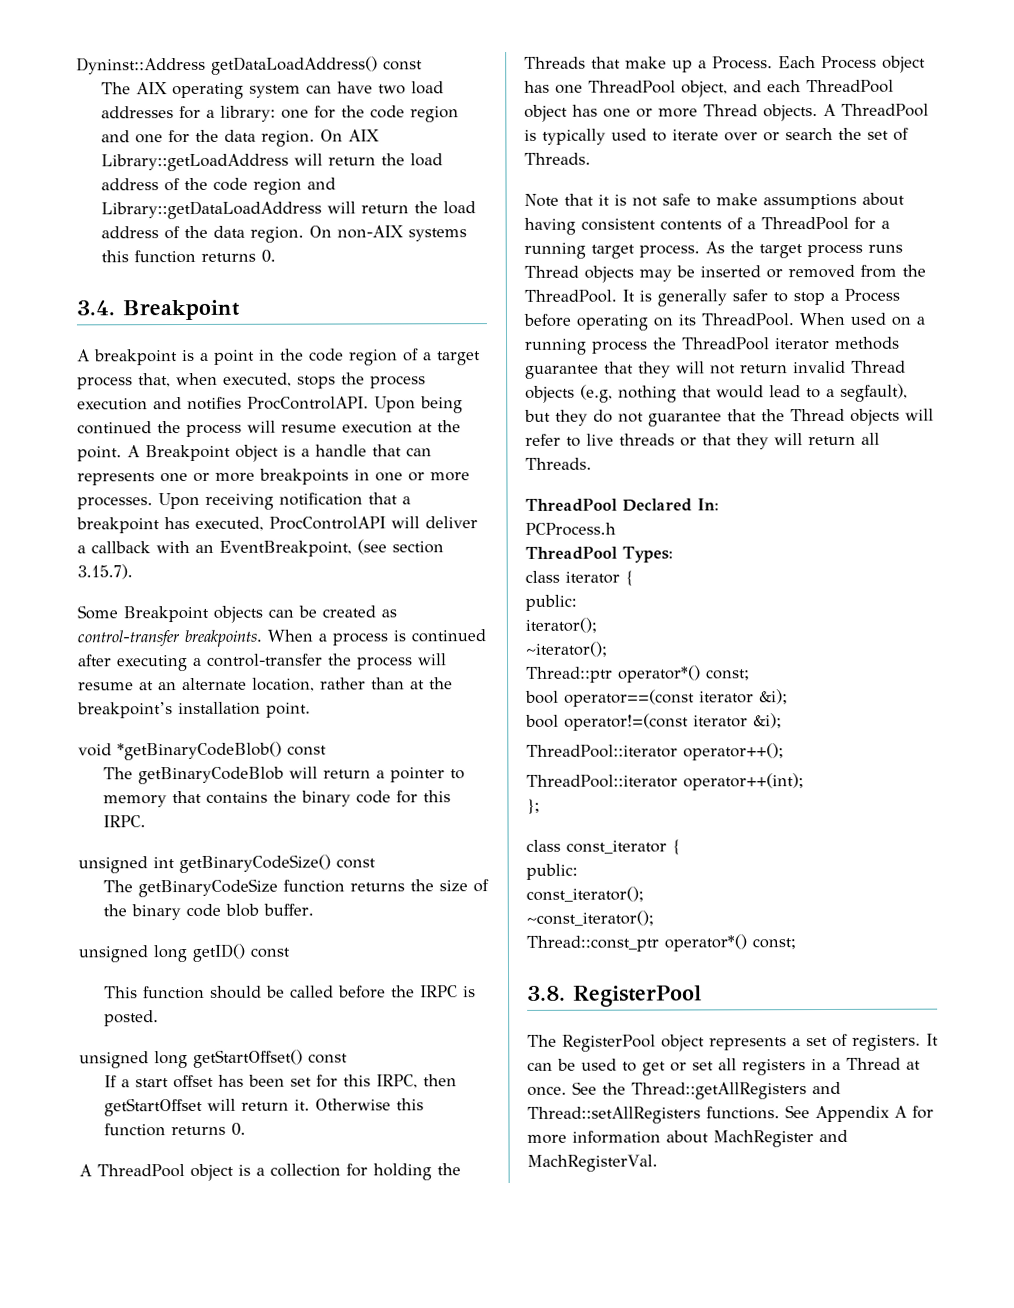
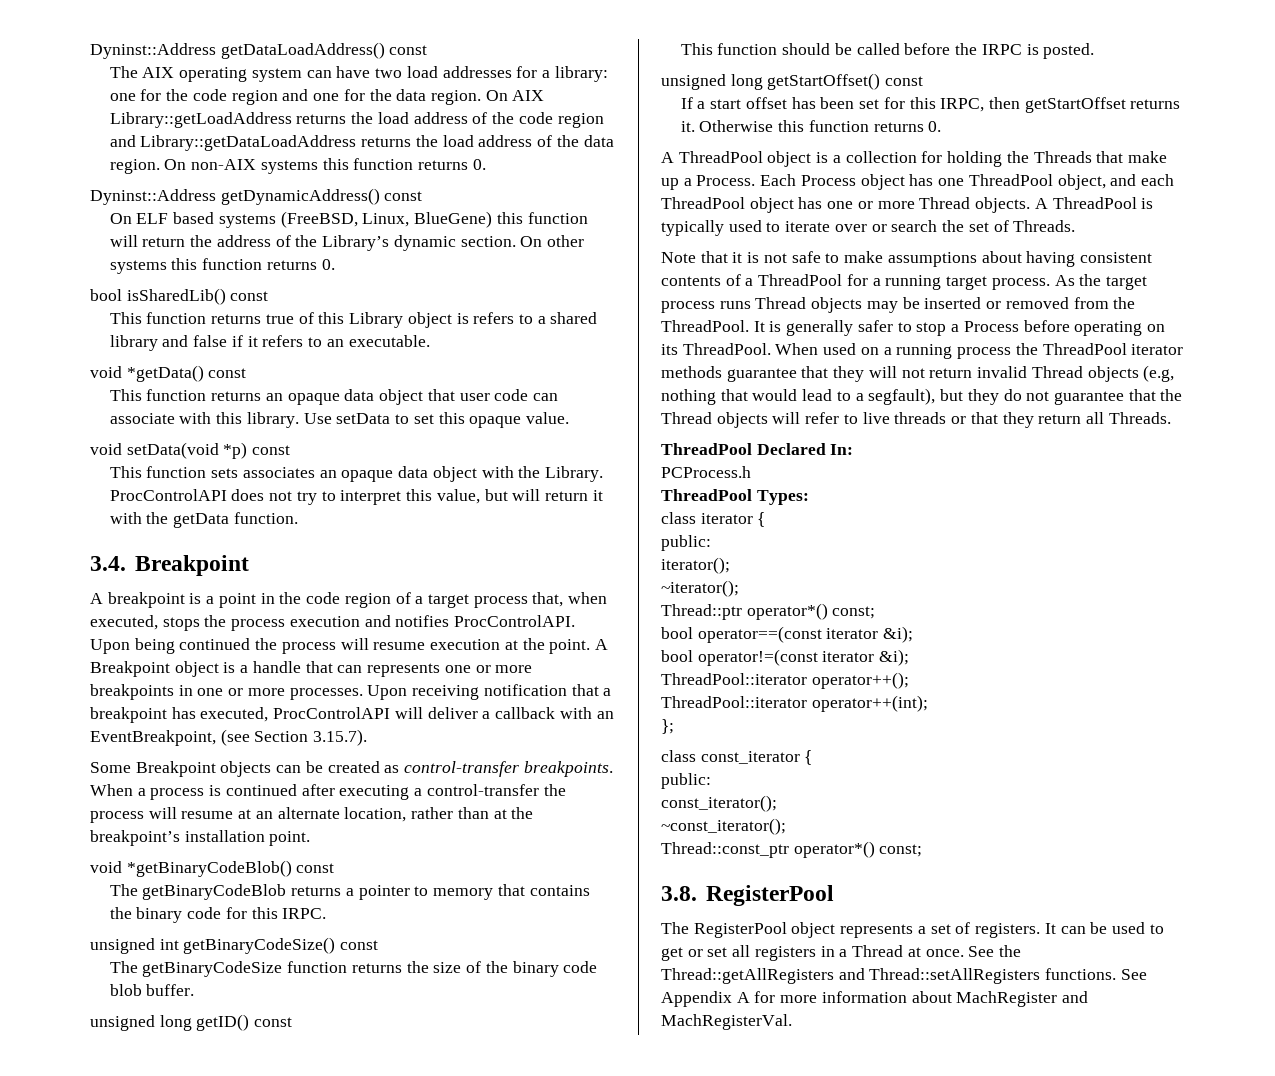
- On AIX Library::getLoadAddress will return the load address of the code region and Library::getDataLoadAddress will return the load address of the data region.
+ On AIX Library::getLoadAddress returns the load address of the code region and Library::getDataLoadAddress returns the load address of the data region.
+ Dyninst::Address getDynamicAddress() const
+ On ELF based systems (FreeBSD, Linux, BlueGene) this function will return the address of the Library’s dynamic section. On other systems this function returns 0.
+ bool isSharedLib() const
+ This function returns true of this Library object is refers to a shared library and false if it refers to an executable.
+ void *getData() const
+ This function returns an opaque data object that user code can associate with this library. Use setData to set this opaque value.
+ void setData(void *p) const
+ This function sets associates an opaque data object with the Library. ProcControlAPI does not try to interpret this value, but will return it with the getData function.
- Upon receiving notification that a breakpoint has executed, ProcControlAPI will deliver a callback with an EventBreakpoint, (see section 3.15.7).
+ Upon receiving notification that a breakpoint has executed, ProcControlAPI will deliver a callback with an EventBreakpoint, (see Section 3.15.7).
- The getBinaryCodeBlob will return a pointer to memory that contains the binary code for this IRPC.
+ The getBinaryCodeBlob returns a pointer to memory that contains the binary code for this IRPC.
- If a start offset has been set for this IRPC, then getStartOffset will return it.
+ If a start offset has been set for this IRPC, then getStartOffset returns it.
- When used on a running process the ThreadPool iterator methods guarantee that they will not return invalid Thread objects (e.g, nothing that would lead to a segfault), but they do not guarantee that the Thread objects will refer to live threads or that they will return all Threads.
+ When used on a running process the ThreadPool iterator methods guarantee that they will not return invalid Thread objects (e.g, nothing that would lead to a segfault), but they do not guarantee that the Thread objects will refer to live threads or that they return all Threads.

